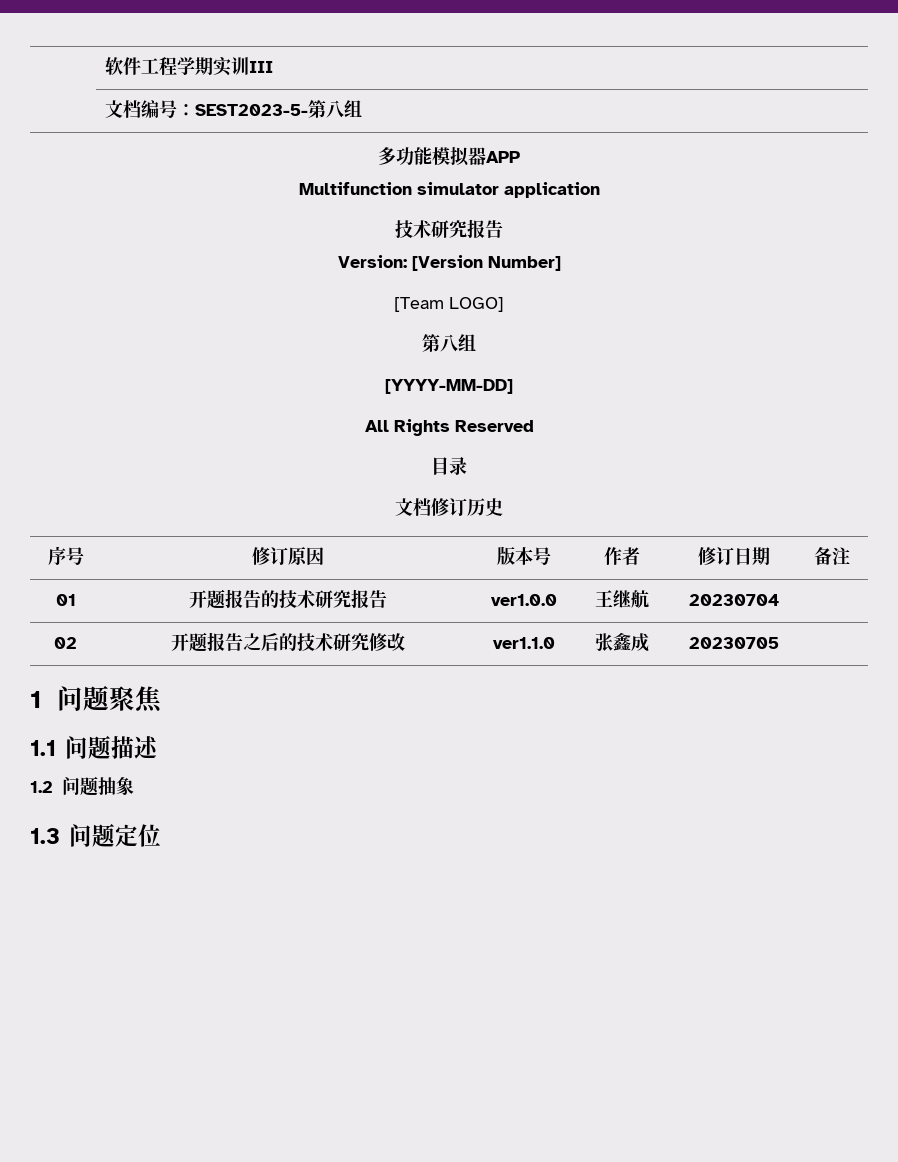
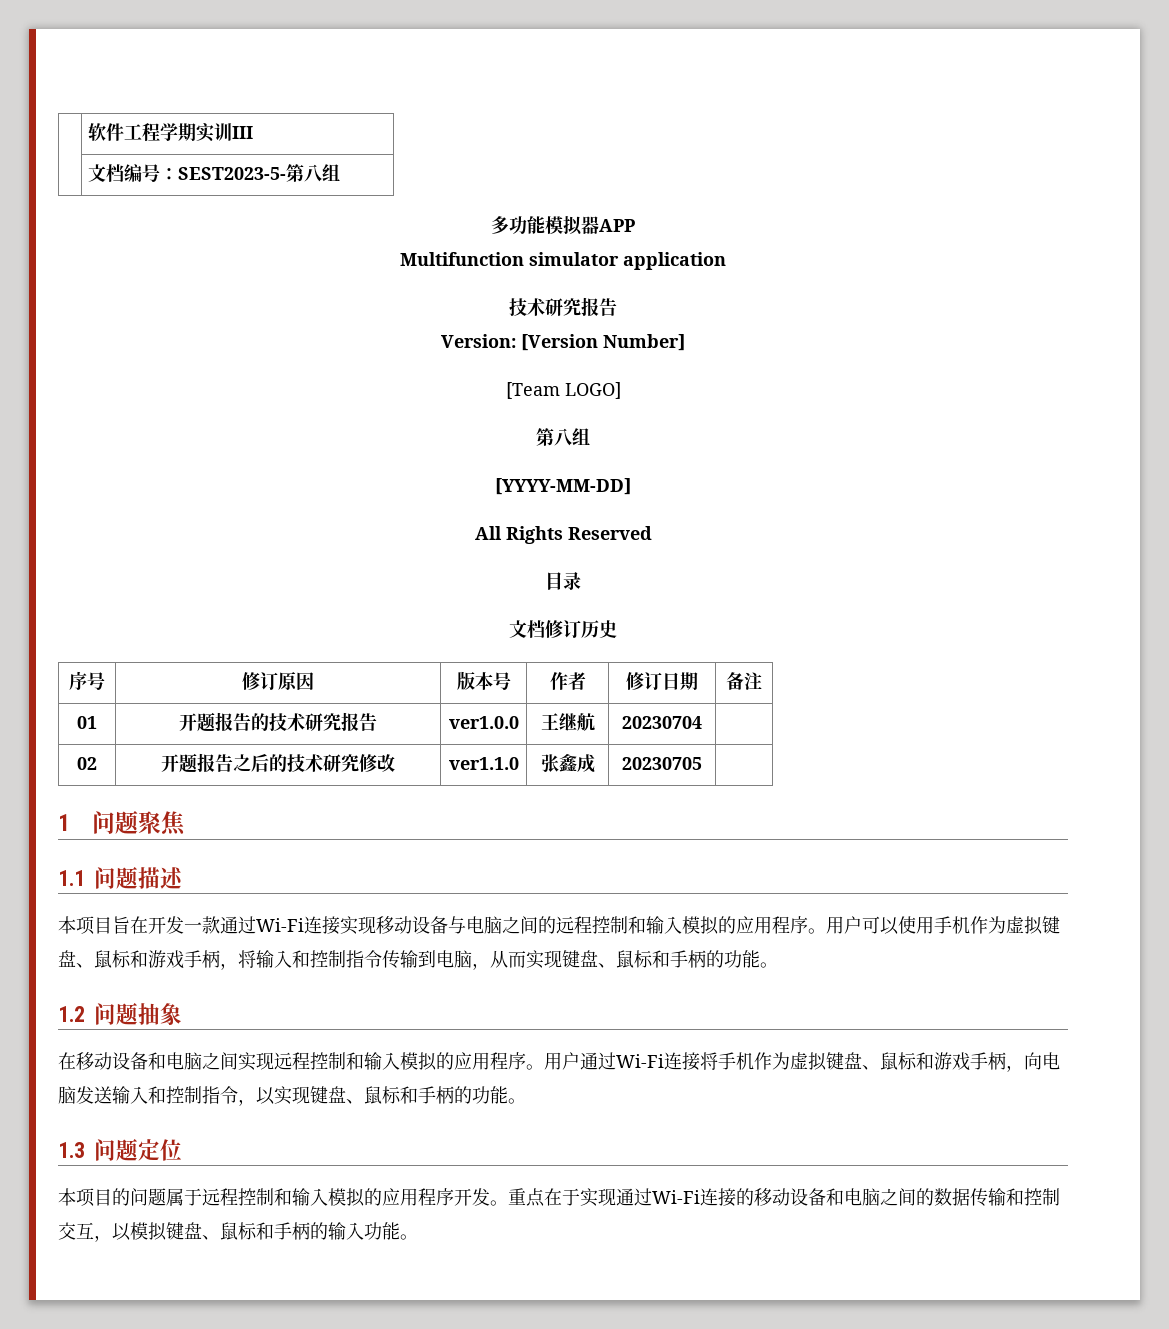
+ 本项目旨在开发一款通过Wi-Fi连接实现移动设备与电脑之间的远程控制和输入模拟的应用程序。用户可以使用手机作为虚拟键盘、鼠标和游戏手柄，将输入和控制指令传输到电脑，从而实现键盘、鼠标和手柄的功能。
  1.2问题抽象
+ 在移动设备和电脑之间实现远程控制和输入模拟的应用程序。用户通过Wi-Fi连接将手机作为虚拟键盘、鼠标和游戏手柄，向电脑发送输入和控制指令，以实现键盘、鼠标和手柄的功能。
  1.3问题定位
+ 本项目的问题属于远程控制和输入模拟的应用程序开发。重点在于实现通过Wi-Fi连接的移动设备和电脑之间的数据传输和控制交互，以模拟键盘、鼠标和手柄的输入功能。

